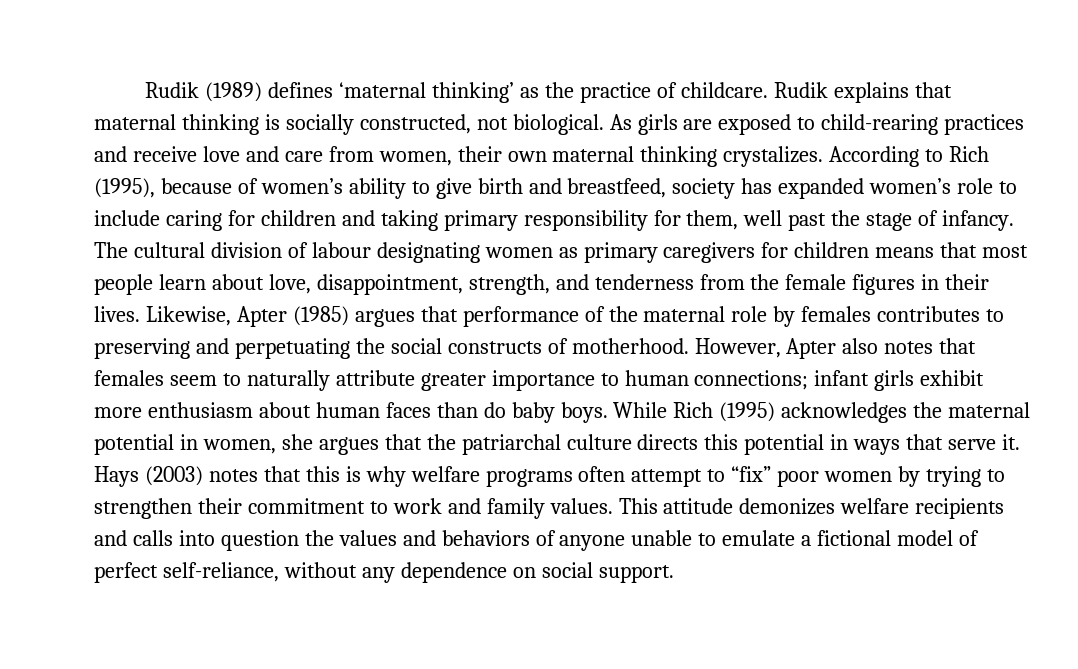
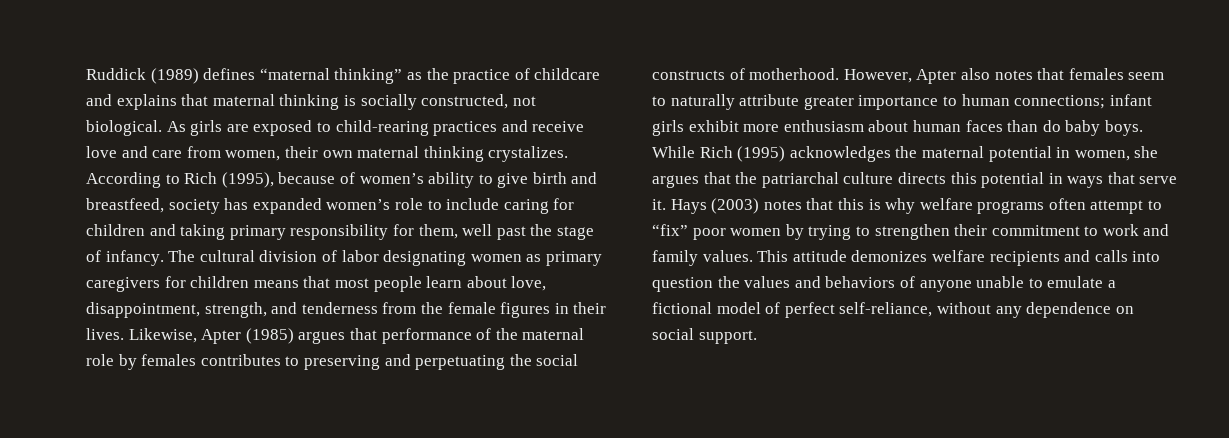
- Rudik (1989) defines ‘maternal thinking’ as the practice of childcare. Rudik explains that maternal thinking is socially constructed, not biological.
+ Ruddick (1989) defines “maternal thinking” as the practice of childcare and explains that maternal thinking is socially constructed, not biological.
- The cultural division of labour designating women as primary caregivers for children means that most people learn about love, disappointment, strength, and tenderness from the female figures in their lives.
+ The cultural division of labor designating women as primary caregivers for children means that most people learn about love, disappointment, strength, and tenderness from the female figures in their lives.

